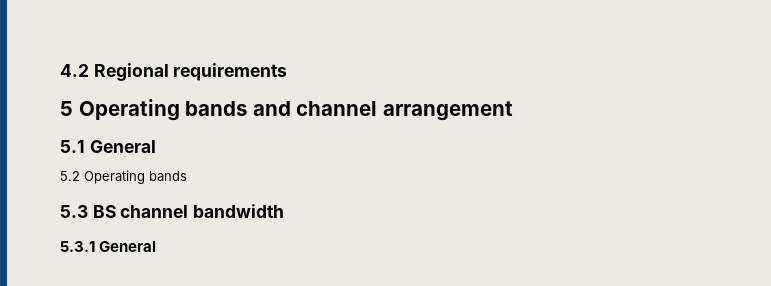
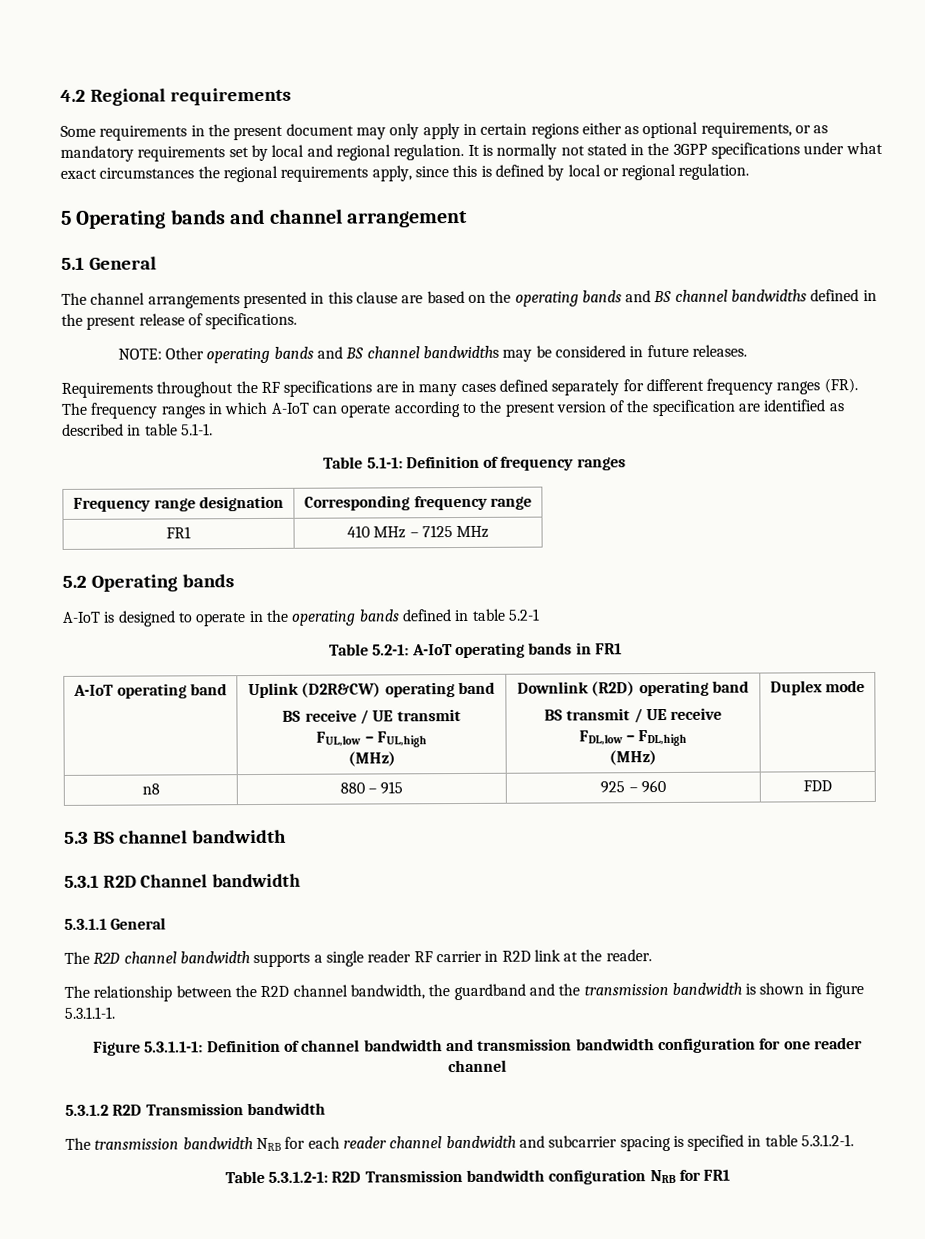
+ Some requirements in the present document may only apply in certain regions either as optional requirements, or as mandatory requirements set by local and regional regulation. It is normally not stated in the 3GPP specifications under what exact circumstances the regional requirements apply, since this is defined by local or regional regulation.
+ The channel arrangements presented in this clause are based on the operating bands and BS channel bandwidths defined in the present release of specifications.
+ NOTE: Other operating bands and BS channel bandwidths may be considered in future releases.
+ Requirements throughout the RF specifications are in many cases defined separately for different frequency ranges (FR). The frequency ranges in which A-IoT can operate according to the present version of the specification are identified as described in table 5.1-1.
+ Table 5.1-1: Definition of frequency ranges
+ Frequency range designation | Corresponding frequency range
+ FR1 | 410 MHz – 7125 MHz
  5.2 Operating bands
+ A-IoT is designed to operate in the operating bands defined in table 5.2-1
+ Table 5.2-1: A-IoT operating bands in FR1
+ A-IoT operating band | Uplink (D2R&CW) operating band
+ BS receive / UE transmit
+ FUL,low – FUL,high
+ (MHz) | Downlink (R2D) operating band
+ BS transmit / UE receive
+ FDL,low – FDL,high
+ (MHz) | Duplex mode
+ n8 | 880 – 915 | 925 – 960 | FDD
- 5.3.1 General
+ 5.3.1 R2D Channel bandwidth
+ 5.3.1.1 General
+ The R2D channel bandwidth supports a single reader RF carrier in R2D link at the reader.
+ The relationship between the R2D channel bandwidth, the guardband and the transmission bandwidth is shown in figure 5.3.1.1-1.
+ Figure 5.3.1.1-1: Definition of channel bandwidth and transmission bandwidth configuration for one reader channel
+ 5.3.1.2 R2D Transmission bandwidth
+ The transmission bandwidth NRB for each reader channel bandwidth and subcarrier spacing is specified in table 5.3.1.2-1.
+ Table 5.3.1.2-1: R2D Transmission bandwidth configuration NRB for FR1

